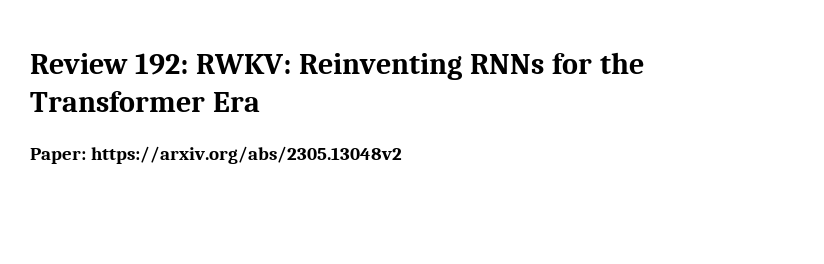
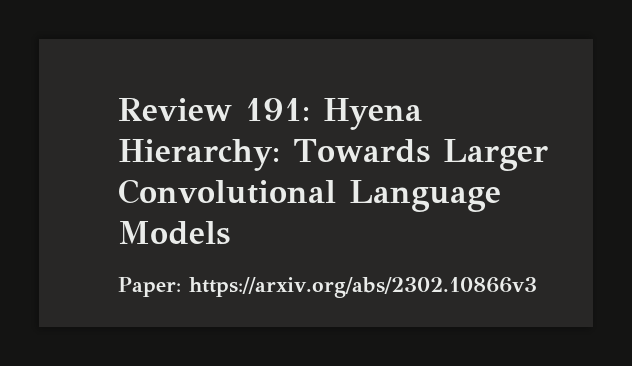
- Review 192: RWKV: Reinventing RNNs for the Transformer Era
+ Review 191: Hyena Hierarchy: Towards Larger Convolutional Language Models
- Paper: https://arxiv.org/abs/2305.13048v2
+ Paper: https://arxiv.org/abs/2302.10866v3

